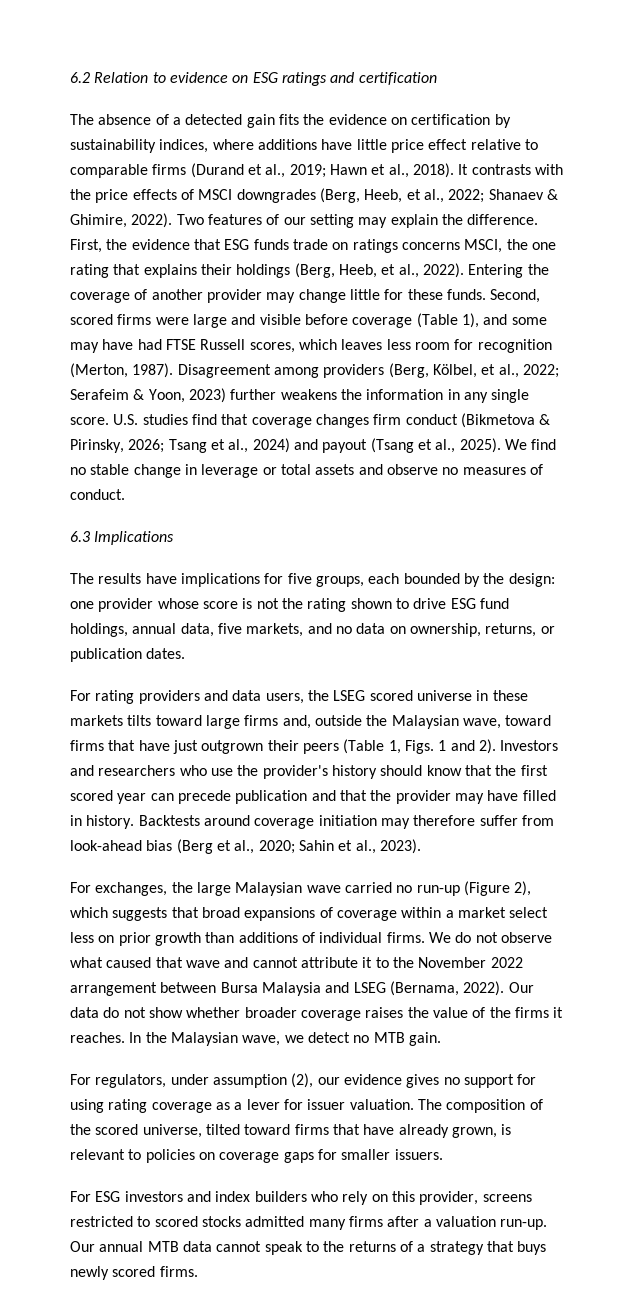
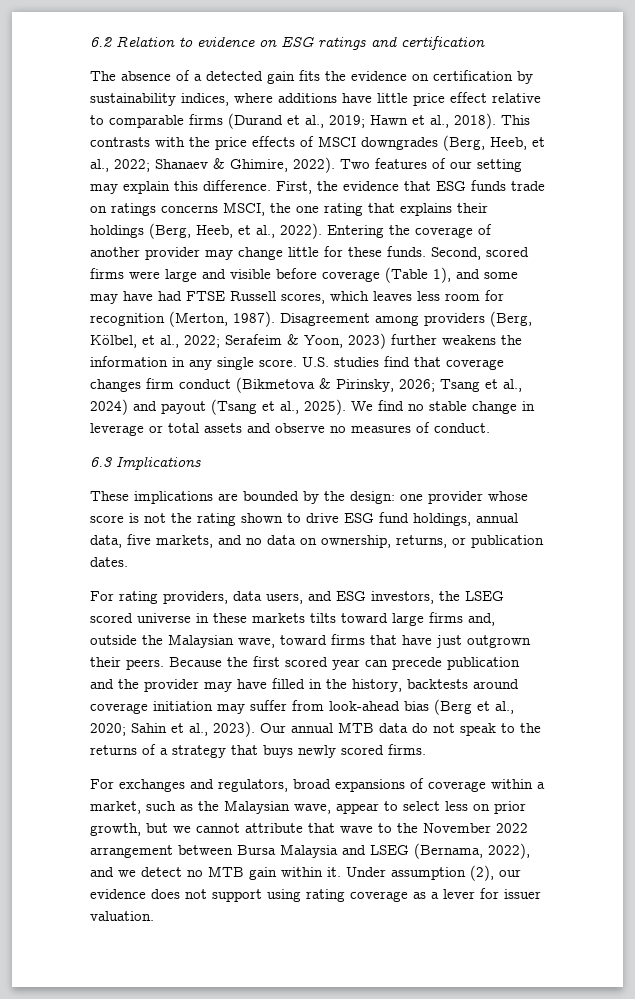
- It contrasts with the price effects of MSCI downgrades (Berg, Heeb, et al., 2022; Shanaev & Ghimire, 2022).
+ This contrasts with the price effects of MSCI downgrades (Berg, Heeb, et al., 2022; Shanaev & Ghimire, 2022).
- Two features of our setting may explain the difference.
+ Two features of our setting may explain this difference.
- The results have implications for five groups, each bounded by the design: one provider whose score is not the rating shown to drive ESG fund holdings, annual data, five markets, and no data on ownership, returns, or publication dates.
+ These implications are bounded by the design: one provider whose score is not the rating shown to drive ESG fund holdings, annual data, five markets, and no data on ownership, returns, or publication dates.
- For rating providers and data users, the LSEG scored universe in these markets tilts toward large firms and, outside the Malaysian wave, toward firms that have just outgrown their peers (Table 1, Figs. 1 and 2). Investors and researchers who use the provider's history should know that the first scored year can precede publication and that the provider may have filled in history. Backtests around coverage initiation may therefore suffer from look-ahead bias (Berg et al., 2020; Sahin et al., 2023).
- For exchanges, the large Malaysian wave carried no run-up (Figure 2), which suggests that broad expansions of coverage within a market select less on prior growth than additions of individual firms. We do not observe what caused that wave and cannot attribute it to the November 2022 arrangement between Bursa Malaysia and LSEG (Bernama, 2022). Our data do not show whether broader coverage raises the value of the firms it reaches. In the Malaysian wave, we detect no MTB gain.
- For regulators, under assumption (2), our evidence gives no support for using rating coverage as a lever for issuer valuation. The composition of the scored universe, tilted toward firms that have already grown, is relevant to policies on coverage gaps for smaller issuers.
- For ESG investors and index builders who rely on this provider, screens restricted to scored stocks admitted many firms after a valuation run-up.
+ For rating providers, data users, and ESG investors, the LSEG scored universe in these markets tilts toward large firms and, outside the Malaysian wave, toward firms that have just outgrown their peers. Because the first scored year can precede publication and the provider may have filled in the history, backtests around coverage initiation may suffer from look-ahead bias (Berg et al., 2020; Sahin et al., 2023).
- Our annual MTB data cannot speak to the returns of a strategy that buys newly scored firms.
+ Our annual MTB data do not speak to the returns of a strategy that buys newly scored firms.
+ For exchanges and regulators, broad expansions of coverage within a market, such as the Malaysian wave, appear to select less on prior growth, but we cannot attribute that wave to the November 2022 arrangement between Bursa Malaysia and LSEG (Bernama, 2022), and we detect no MTB gain within it. Under assumption (2), our evidence does not support using rating coverage as a lever for issuer valuation.

